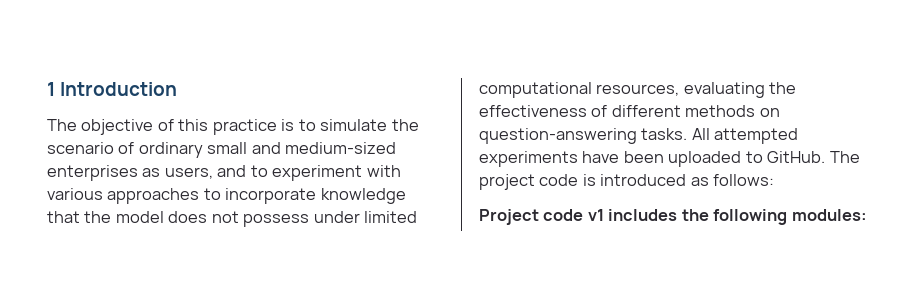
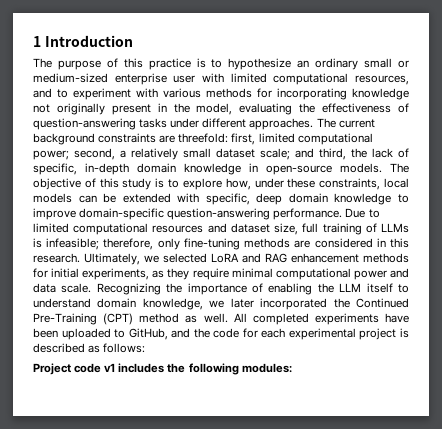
- The objective of this practice is to simulate the scenario of ordinary small and medium-sized enterprises as users, and to experiment with various approaches to incorporate knowledge that the model does not possess under limited computational resources, evaluating the effectiveness of different methods on question-answering tasks. All attempted experiments have been uploaded to GitHub. The project code is introduced as follows:
+ The purpose of this practice is to hypothesize an ordinary small or medium-sized enterprise user with limited computational resources, and to experiment with various methods for incorporating knowledge not originally present in the model, evaluating the effectiveness of question-answering tasks under different approaches. The current background constraints are threefold: first, limited computational power; second, a relatively small dataset scale; and third, the lack of specific, in-depth domain knowledge in open-source models. The objective of this study is to explore how, under these constraints, local models can be extended with specific, deep domain knowledge to improve domain-specific question-answering performance. Due to limited computational resources and dataset size, full training of LLMs is infeasible; therefore, only fine-tuning methods are considered in this research. Ultimately, we selected LoRA and RAG enhancement methods for initial experiments, as they require minimal computational power and data scale. Recognizing the importance of enabling the LLM itself to understand domain knowledge, we later incorporated the Continued Pre-Training (CPT) method as well. All completed experiments have been uploaded to GitHub, and the code for each experimental project is described as follows:

